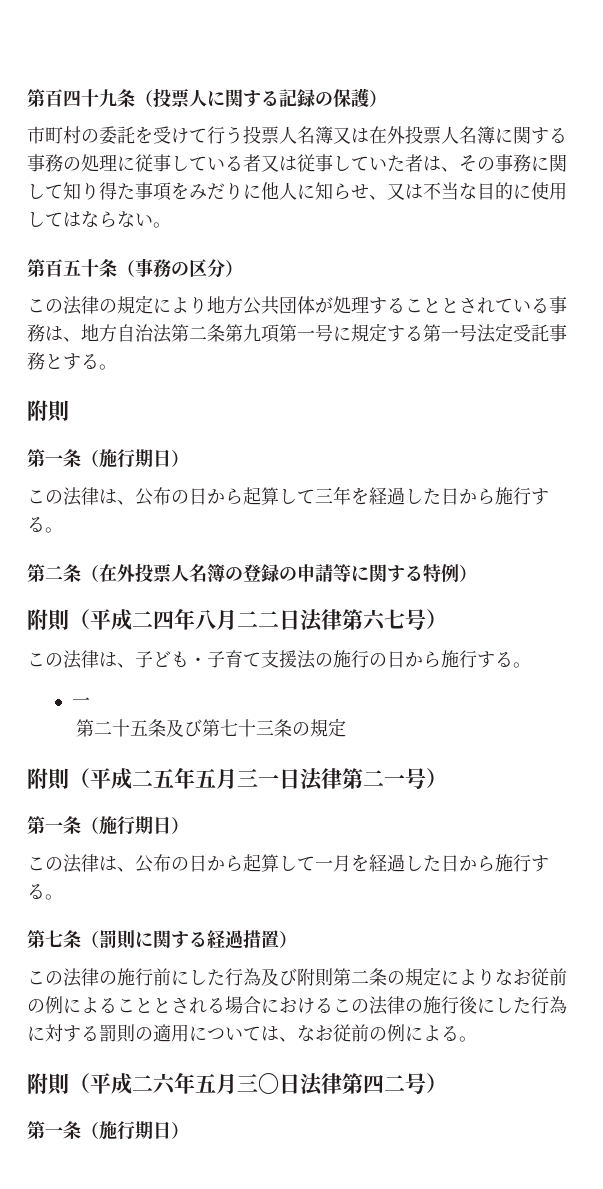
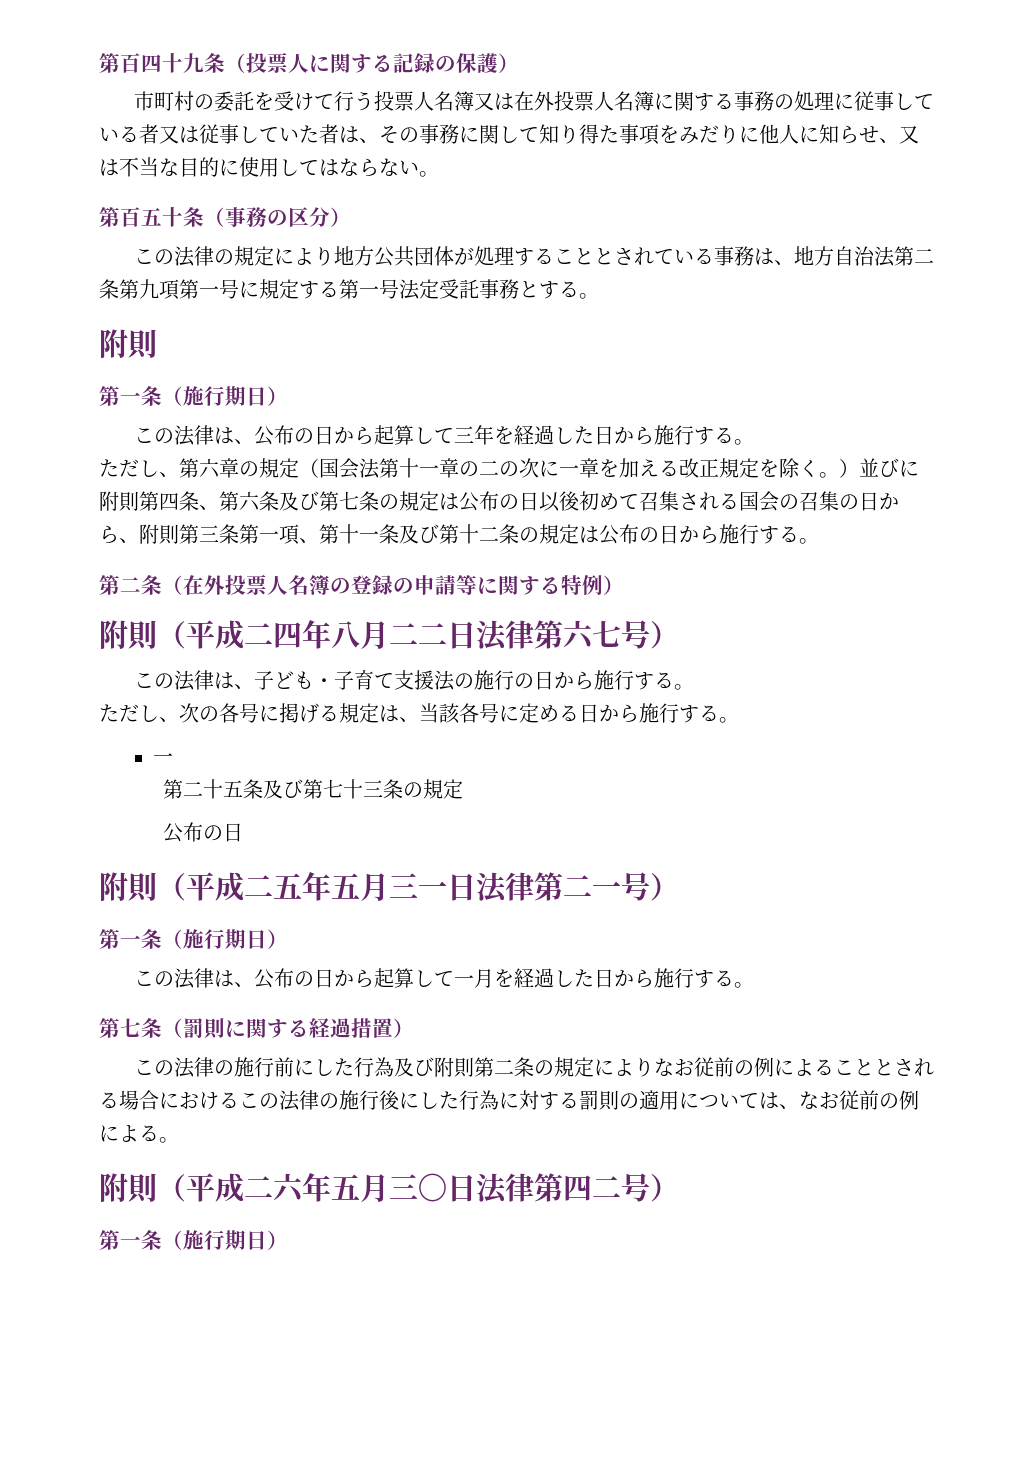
+ ただし、第六章の規定（国会法第十一章の二の次に一章を加える改正規定を除く。）並びに附則第四条、第六条及び第七条の規定は公布の日以後初めて召集される国会の召集の日から、附則第三条第一項、第十一条及び第十二条の規定は公布の日から施行する。
+ ただし、次の各号に掲げる規定は、当該各号に定める日から施行する。
  第二十五条及び第七十三条の規定
+ 公布の日

